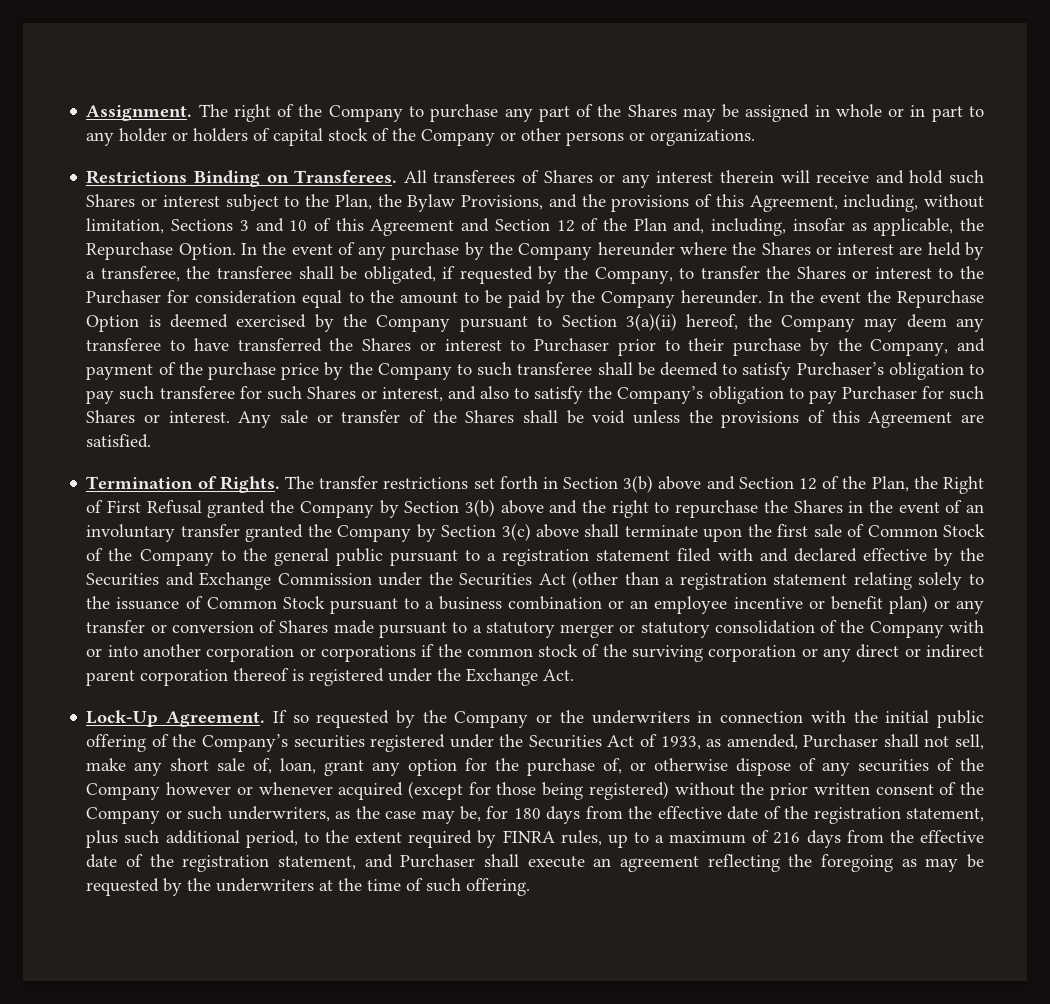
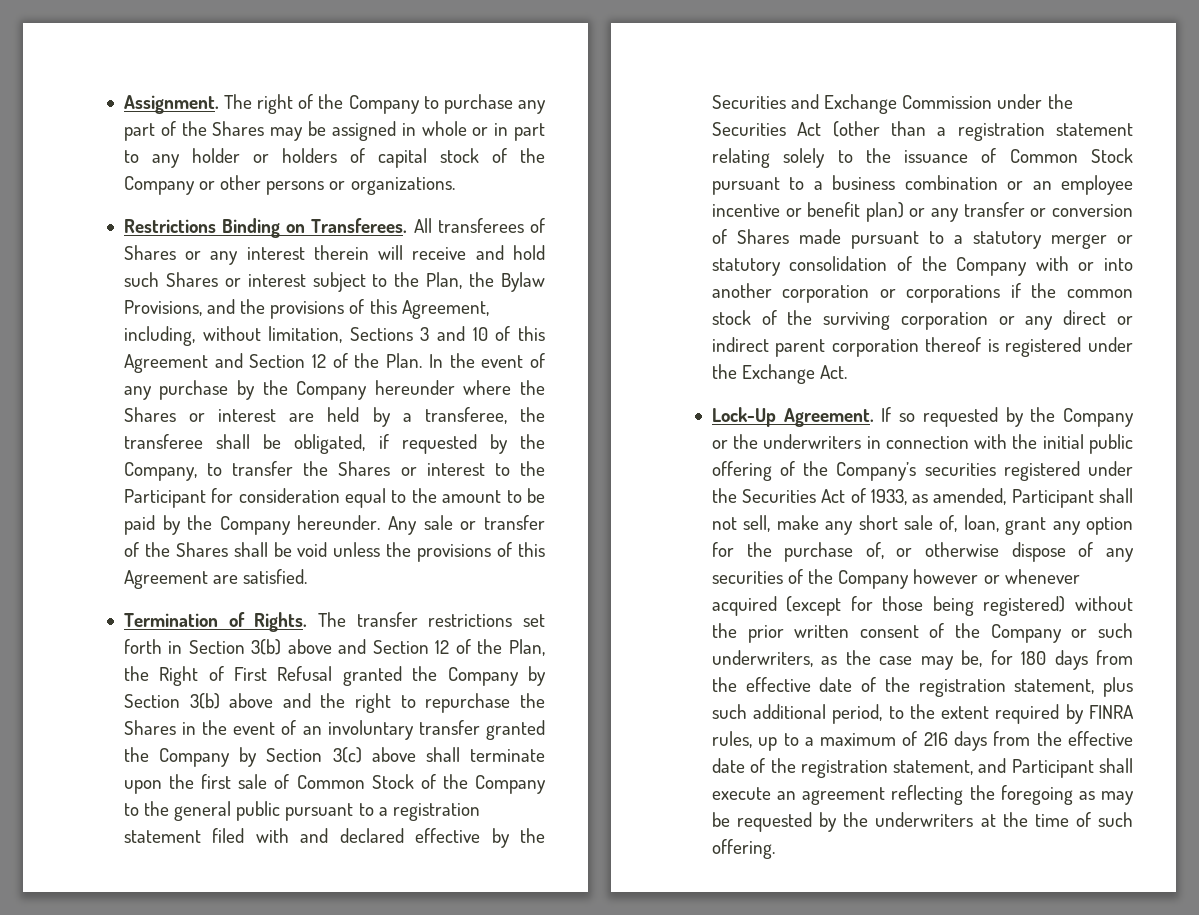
- All transferees of Shares or any interest therein will receive and hold such Shares or interest subject to the Plan, the Bylaw Provisions, and the provisions of this Agreement, including, without limitation, Sections 3 and 10 of this Agreement and Section 12 of the Plan and, including, insofar as applicable, the Repurchase Option.
+ All transferees of Shares or any interest therein will receive and hold such Shares or interest subject to the Plan, the Bylaw Provisions, and the provisions of this Agreement, including, without limitation, Sections 3 and 10 of this Agreement and Section 12 of the Plan.
- In the event of any purchase by the Company hereunder where the Shares or interest are held by a transferee, the transferee shall be obligated, if requested by the Company, to transfer the Shares or interest to the Purchaser for consideration equal to the amount to be paid by the Company hereunder.
+ In the event of any purchase by the Company hereunder where the Shares or interest are held by a transferee, the transferee shall be obligated, if requested by the Company, to transfer the Shares or interest to the Participant for consideration equal to the amount to be paid by the Company hereunder.
- In the event the Repurchase Option is deemed exercised by the Company pursuant to Section 3(a)(ii) hereof, the Company may deem any transferee to have transferred the Shares or interest to Purchaser prior to their purchase by the Company, and payment of the purchase price by the Company to such transferee shall be deemed to satisfy Purchaser’s obligation to pay such transferee for such Shares or interest, and also to satisfy the Company’s obligation to pay Purchaser for such Shares or interest.
- If so requested by the Company or the underwriters in connection with the initial public offering of the Company’s securities registered under the Securities Act of 1933, as amended, Purchaser shall not sell, make any short sale of, loan, grant any option for the purchase of, or otherwise dispose of any securities of the Company however or whenever acquired (except for those being registered) without the prior written consent of the Company or such underwriters, as the case may be, for 180 days from the effective date of the registration statement, plus such additional period, to the extent required by FINRA rules, up to a maximum of 216 days from the effective date of the registration statement, and Purchaser shall execute an agreement reflecting the foregoing as may be requested by the underwriters at the time of such offering.
+ If so requested by the Company or the underwriters in connection with the initial public offering of the Company’s securities registered under the Securities Act of 1933, as amended, Participant shall not sell, make any short sale of, loan, grant any option for the purchase of, or otherwise dispose of any securities of the Company however or whenever acquired (except for those being registered) without the prior written consent of the Company or such underwriters, as the case may be, for 180 days from the effective date of the registration statement, plus such additional period, to the extent required by FINRA rules, up to a maximum of 216 days from the effective date of the registration statement, and Participant shall execute an agreement reflecting the foregoing as may be requested by the underwriters at the time of such offering.

